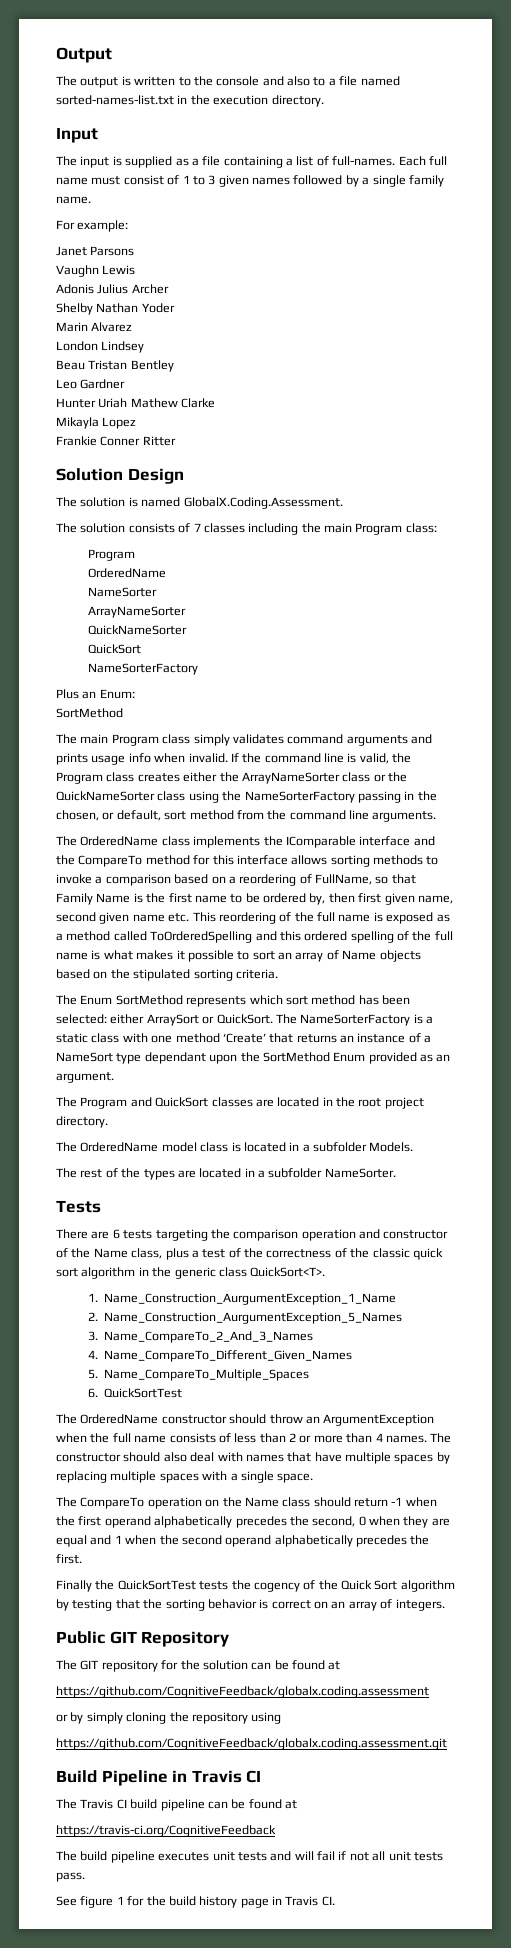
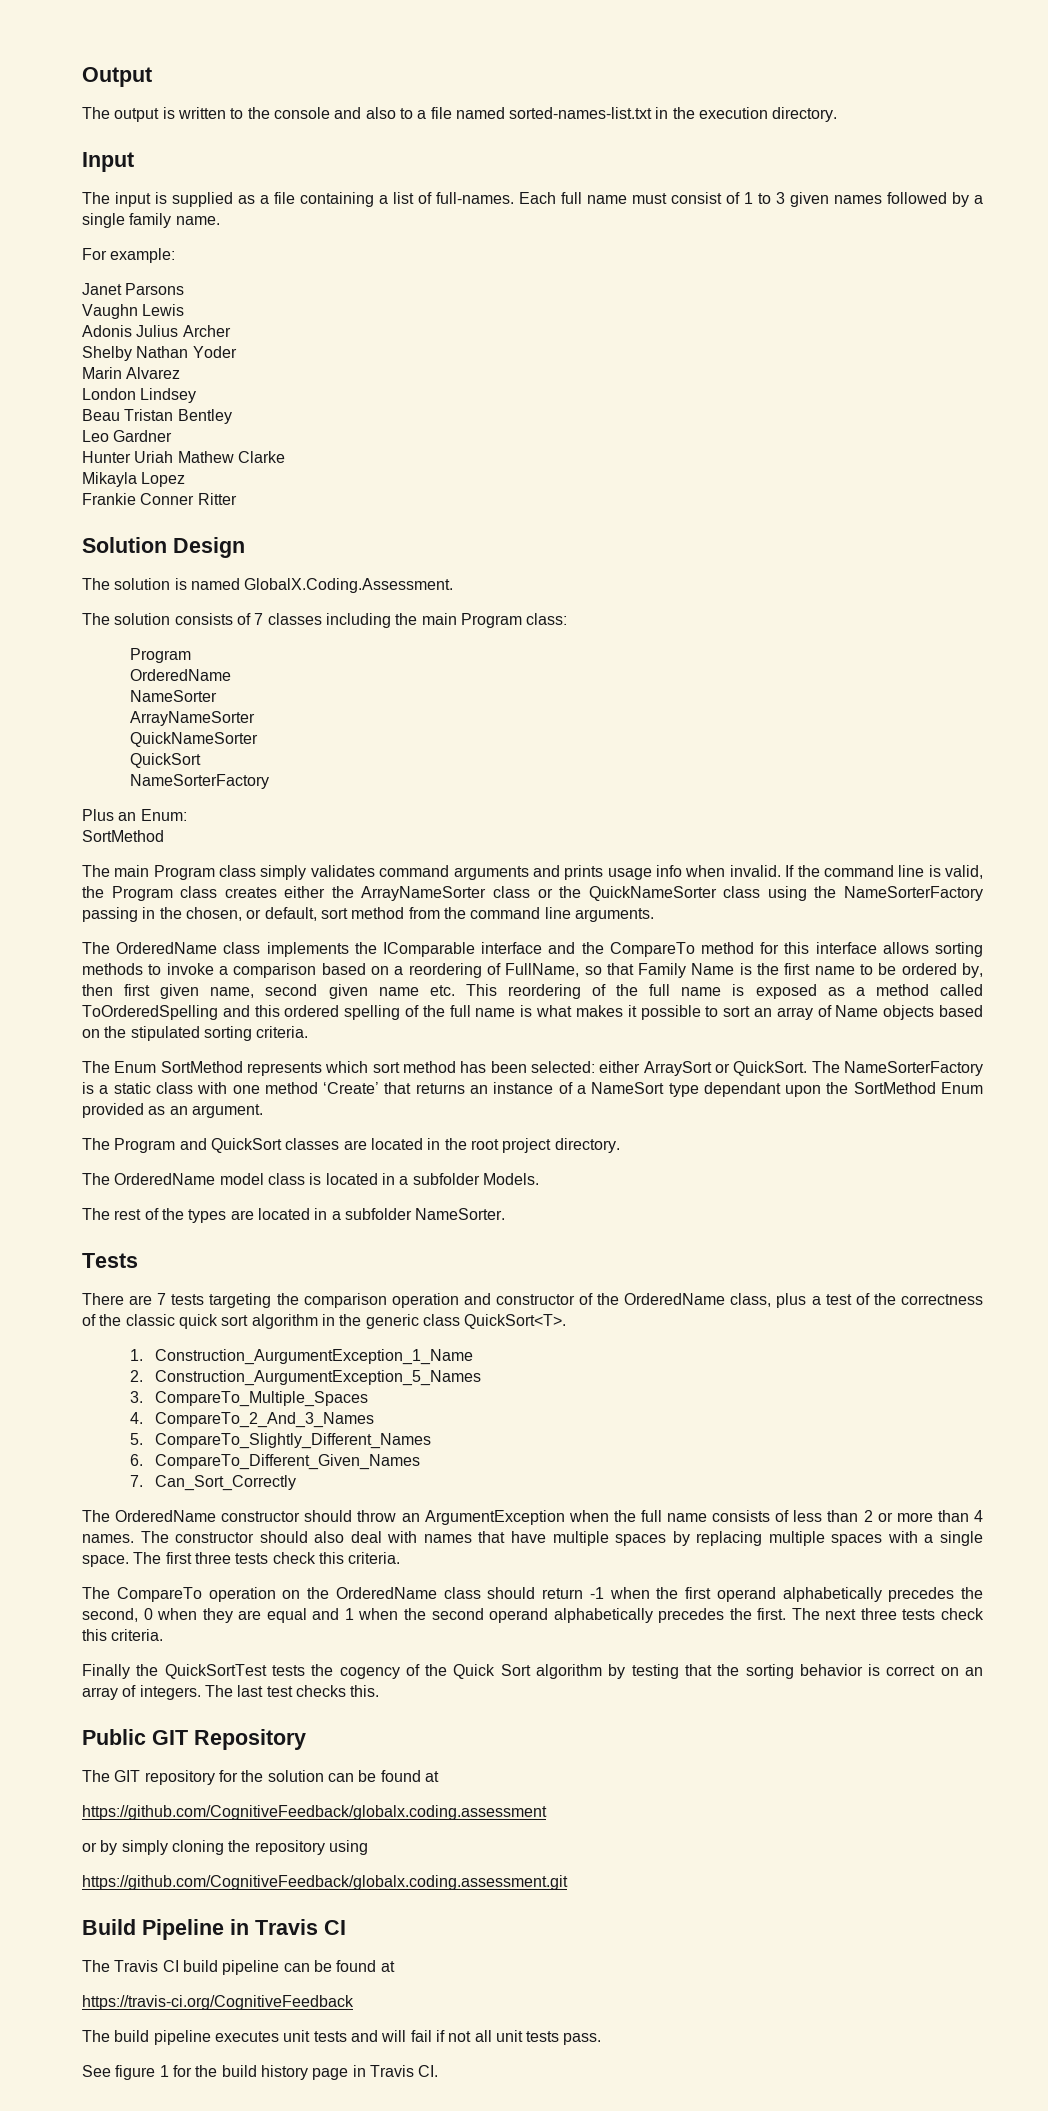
- There are 6 tests targeting the comparison operation and constructor of the Name class, plus a test of the correctness of the classic quick sort algorithm in the generic class QuickSort<T>.
+ There are 7 tests targeting the comparison operation and constructor of the OrderedName class, plus a test of the correctness of the classic quick sort algorithm in the generic class QuickSort<T>.
- 1. Name_Construction_AurgumentException_1_Name
+ 1. Construction_AurgumentException_1_Name
- 2. Name_Construction_AurgumentException_5_Names
+ 2. Construction_AurgumentException_5_Names
- 3. Name_CompareTo_2_And_3_Names
+ 3. CompareTo_Multiple_Spaces
- 4. Name_CompareTo_Different_Given_Names
+ 4. CompareTo_2_And_3_Names
- 5. Name_CompareTo_Multiple_Spaces
+ 5. CompareTo_Slightly_Different_Names
- 6. QuickSortTest
+ 6. CompareTo_Different_Given_Names
+ 7. Can_Sort_Correctly
+ The first three tests check this criteria.
- The CompareTo operation on the Name class should return -1 when the first operand alphabetically precedes the second, 0 when they are equal and 1 when the second operand alphabetically precedes the first.
+ The CompareTo operation on the OrderedName class should return -1 when the first operand alphabetically precedes the second, 0 when they are equal and 1 when the second operand alphabetically precedes the first. The next three tests check this criteria.
+ The last test checks this.

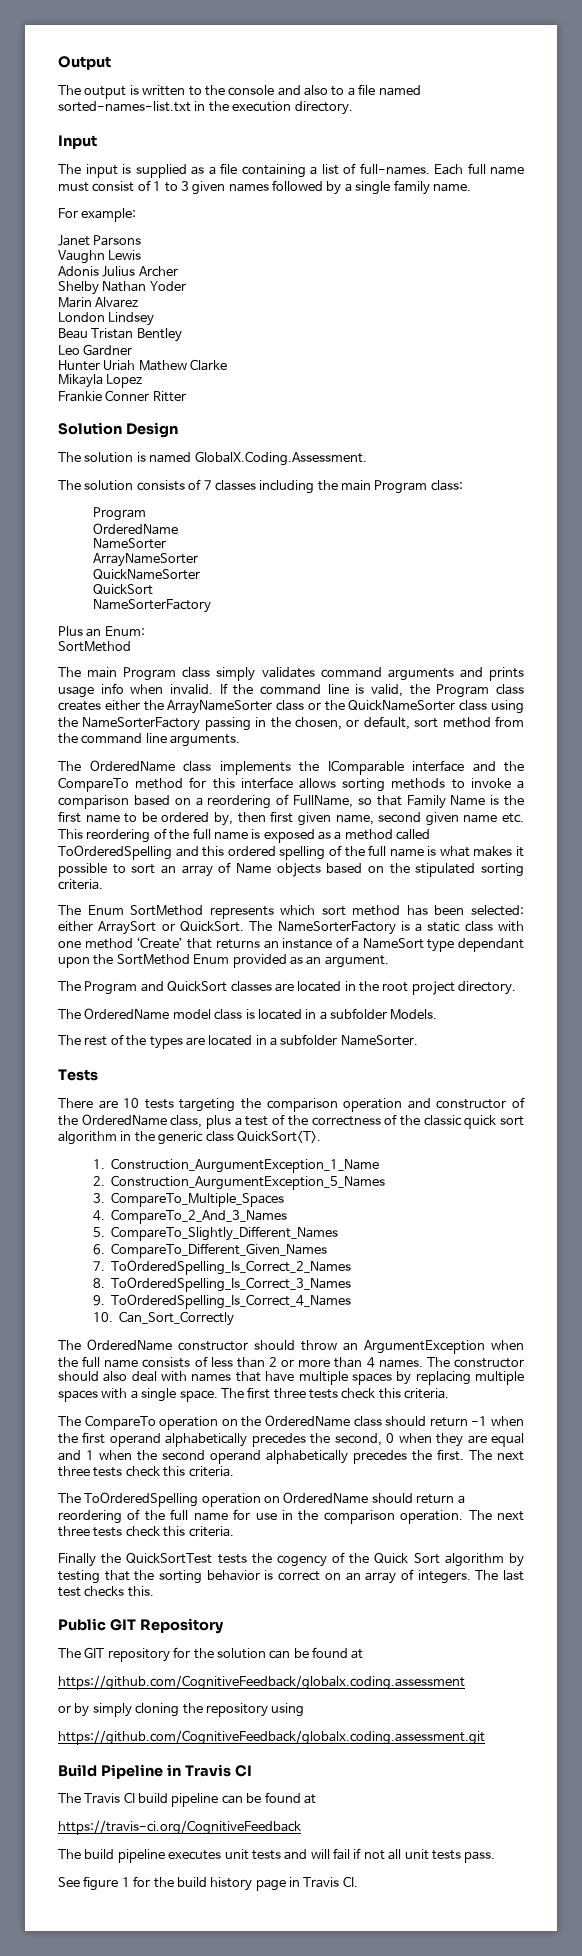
- There are 7 tests targeting the comparison operation and constructor of the OrderedName class, plus a test of the correctness of the classic quick sort algorithm in the generic class QuickSort<T>.
+ There are 10 tests targeting the comparison operation and constructor of the OrderedName class, plus a test of the correctness of the classic quick sort algorithm in the generic class QuickSort<T>.
- 7. Can_Sort_Correctly
+ 7. ToOrderedSpelling_Is_Correct_2_Names
+ 8. ToOrderedSpelling_Is_Correct_3_Names
+ 9. ToOrderedSpelling_Is_Correct_4_Names
+ 10. Can_Sort_Correctly
+ The ToOrderedSpelling operation on OrderedName should return a reordering of the full name for use in the comparison operation. The next three tests check this criteria.

